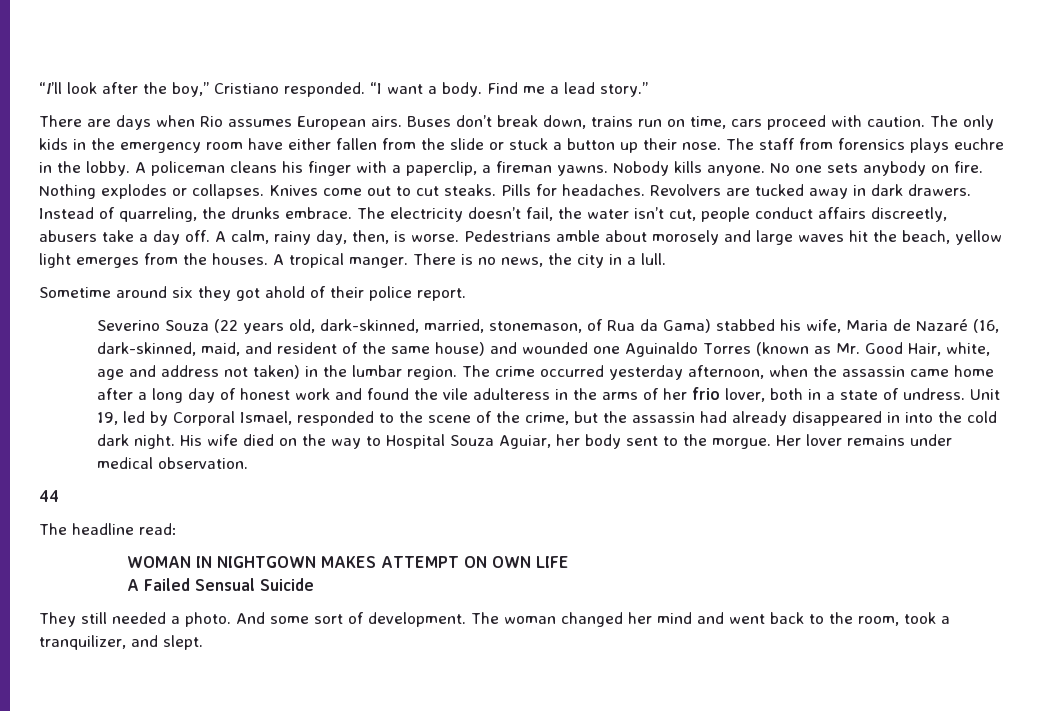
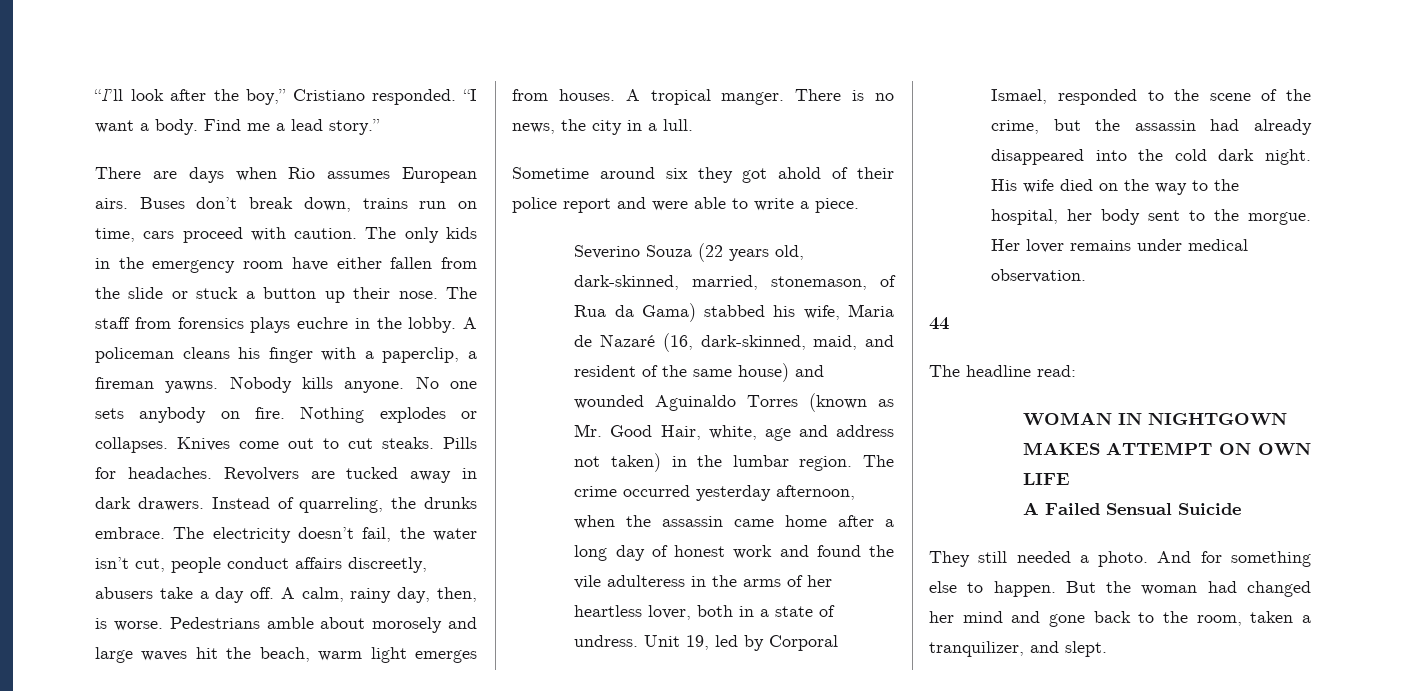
- Pedestrians amble about morosely and large waves hit the beach, yellow light emerges from the houses.
+ Pedestrians amble about morosely and large waves hit the beach, warm light emerges from houses.
- Sometime around six they got ahold of their police report.
+ Sometime around six they got ahold of their police report and were able to write a piece.
- Severino Souza (22 years old, dark-skinned, married, stonemason, of Rua da Gama) stabbed his wife, Maria de Nazaré (16, dark-skinned, maid, and resident of the same house) and wounded one Aguinaldo Torres (known as Mr. Good Hair, white, age and address not taken) in the lumbar region.
+ Severino Souza (22 years old, dark-skinned, married, stonemason, of Rua da Gama) stabbed his wife, Maria de Nazaré (16, dark-skinned, maid, and resident of the same house) and wounded Aguinaldo Torres (known as Mr. Good Hair, white, age and address not taken) in the lumbar region.
- The crime occurred yesterday afternoon, when the assassin came home after a long day of honest work and found the vile adulteress in the arms of her frio lover, both in a state of undress.
+ The crime occurred yesterday afternoon, when the assassin came home after a long day of honest work and found the vile adulteress in the arms of her heartless lover, both in a state of undress.
- Unit 19, led by Corporal Ismael, responded to the scene of the crime, but the assassin had already disappeared in into the cold dark night.
+ Unit 19, led by Corporal Ismael, responded to the scene of the crime, but the assassin had already disappeared into the cold dark night.
- His wife died on the way to Hospital Souza Aguiar, her body sent to the morgue.
+ His wife died on the way to the hospital, her body sent to the morgue.
- And some sort of development. The woman changed her mind and went back to the room, took a tranquilizer, and slept.
+ And for something else to happen. But the woman had changed her mind and gone back to the room, taken a tranquilizer, and slept.

